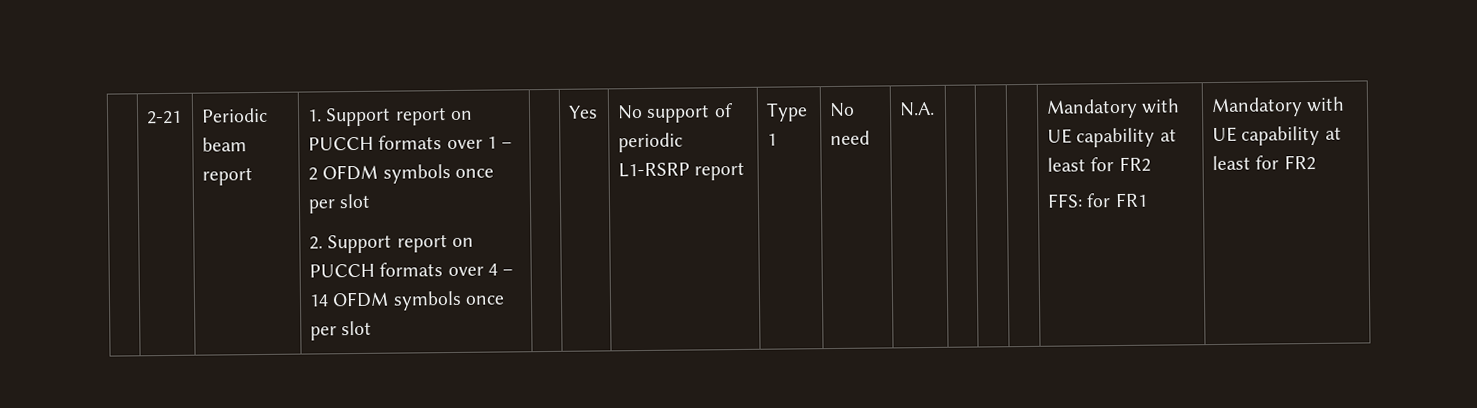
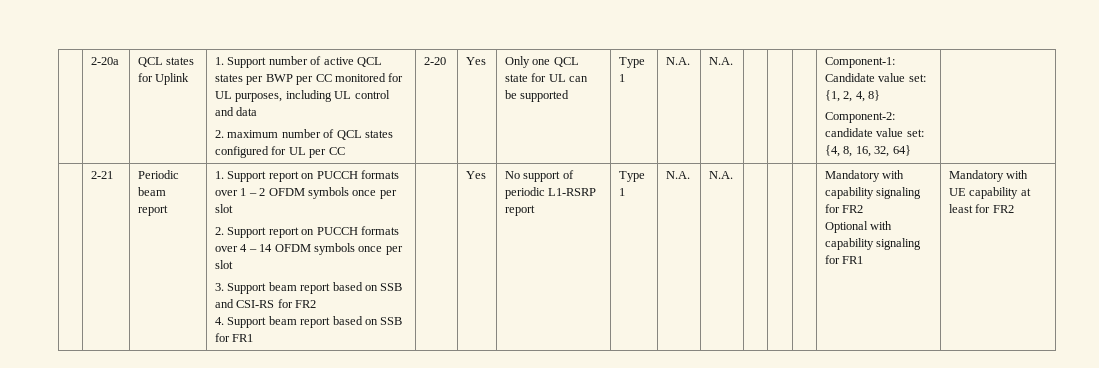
+ 2-20a | QCL states for Uplink | 1. Support number of active QCL states per BWP per CC monitored for UL purposes, including UL control and data
+ 2. maximum number of QCL states configured for UL per CC | 2-20 | Yes | Only one QCL state for UL can be supported | Type 1 | N.A. | N.A. | | | | Component-1: Candidate value set: {1, 2, 4, 8}
+ Component-2: candidate value set: {4, 8, 16, 32, 64}
+ 3. Support beam report based on SSB and CSI-RS for FR2
+ 4. Support beam report based on SSB for FR1
- No support of periodic L1-RSRP report | Type 1 | No need
+ No support of periodic L1-RSRP report | Type 1 | N.A.
- N.A. | | | | Mandatory with UE capability at least for FR2
- FFS: for FR1
+ N.A. | | | | Mandatory with capability signaling for FR2
+ Optional with capability signaling for FR1

